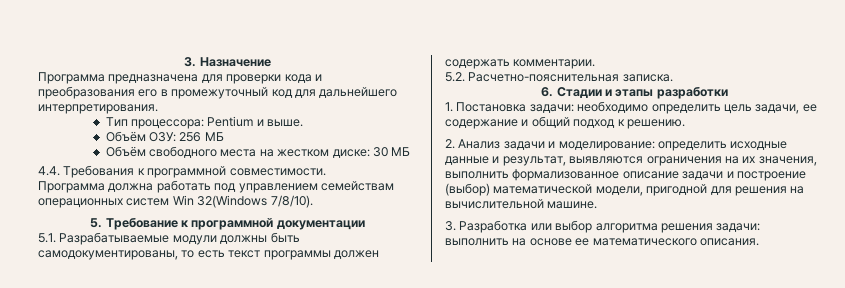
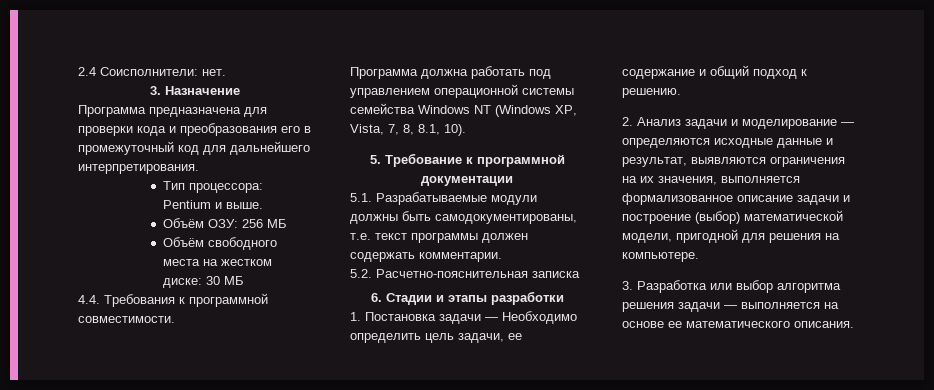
+ 2.4 Соисполнители: нет.
- Программа должна работать под управлением семействам операционных систем Win 32(Windows 7/8/10).
+ Программа должна работать под управлением операционной системы семейства Windows NT (Windows XP, Vista, 7, 8, 8.1, 10).
- 5.1. Разрабатываемые модули должны быть самодокументированы, то есть текст программы должен содержать комментарии.
+ 5.1. Разрабатываемые модули должны быть самодокументированы, т.е. текст программы должен содержать комментарии.
- 5.2. Расчетно-пояснительная записка.
+ 5.2. Расчетно-пояснительная записка
- 1. Постановка задачи: необходимо определить цель задачи, ее содержание и общий подход к решению.
+ 1. Постановка задачи — Необходимо определить цель задачи, ее содержание и общий подход к решению.
- 2. Анализ задачи и моделирование: определить исходные данные и результат, выявляются ограничения на их значения, выполнить формализованное описание задачи и построение (выбор) математической модели, пригодной для решения на вычислительной машине.
+ 2. Анализ задачи и моделирование — определяются исходные данные и результат, выявляются ограничения на их значения, выполняется формализованное описание задачи и построение (выбор) математической модели, пригодной для решения на компьютере.
- 3. Разработка или выбор алгоритма решения задачи: выполнить на основе ее математического описания.
+ 3. Разработка или выбор алгоритма решения задачи — выполняется на основе ее математического описания.

